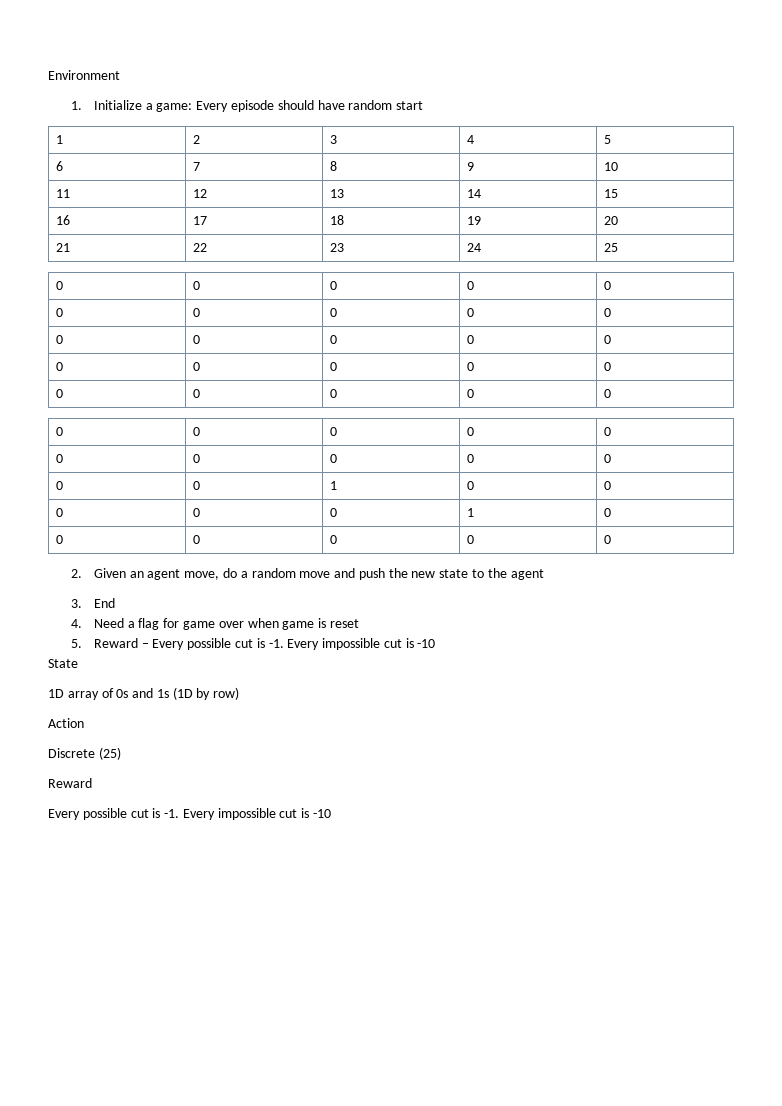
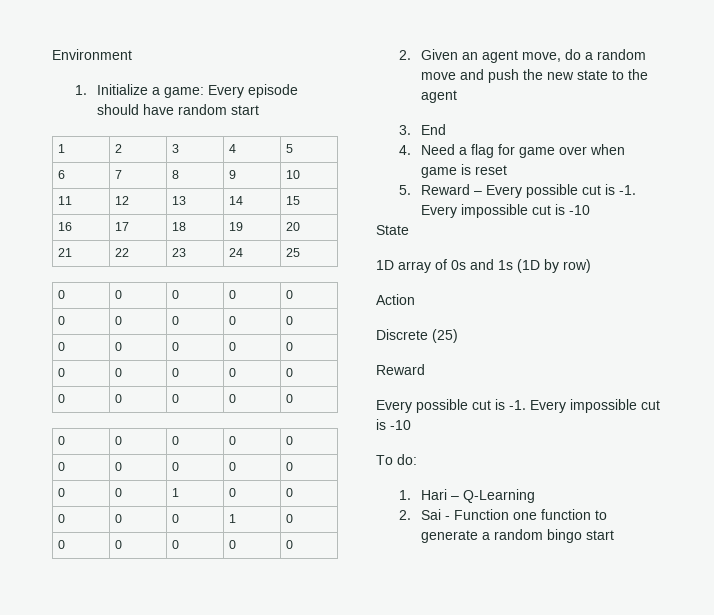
+ To do:
+ 1. Hari – Q-Learning
+ 2. Sai - Function one function to generate a random bingo start

